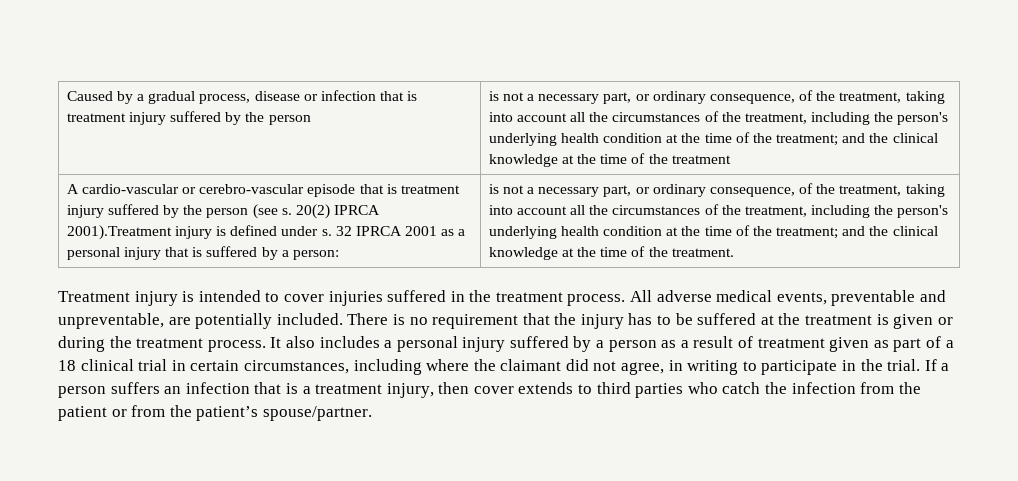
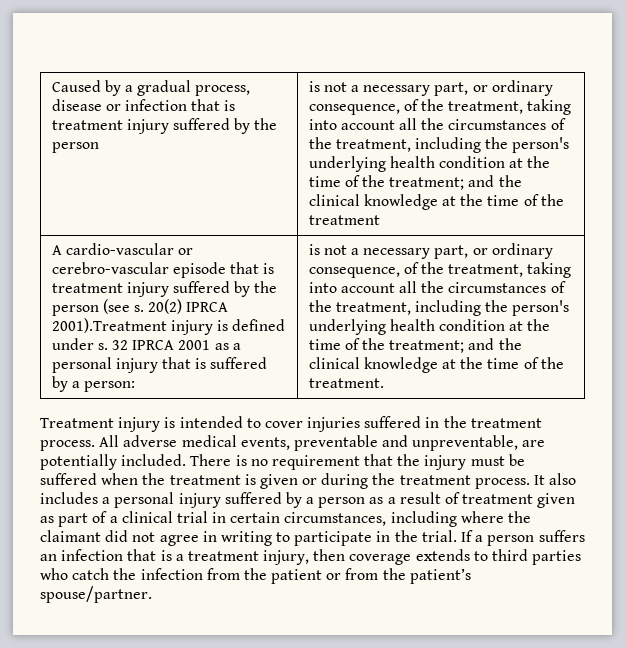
- There is no requirement that the injury has to be suffered at the treatment is given or during the treatment process.
+ There is no requirement that the injury must be suffered when the treatment is given or during the treatment process.
- It also includes a personal injury suffered by a person as a result of treatment given as part of a 18 clinical trial in certain circumstances, including where the claimant did not agree, in writing to participate in the trial.
+ It also includes a personal injury suffered by a person as a result of treatment given as part of a clinical trial in certain circumstances, including where the claimant did not agree in writing to participate in the trial.
- If a person suffers an infection that is a treatment injury, then cover extends to third parties who catch the infection from the patient or from the patient’s spouse/partner.
+ If a person suffers an infection that is a treatment injury, then coverage extends to third parties who catch the infection from the patient or from the patient’s spouse/partner.

